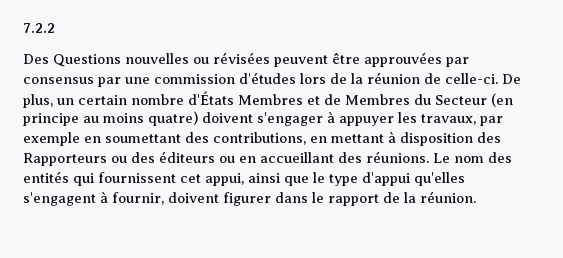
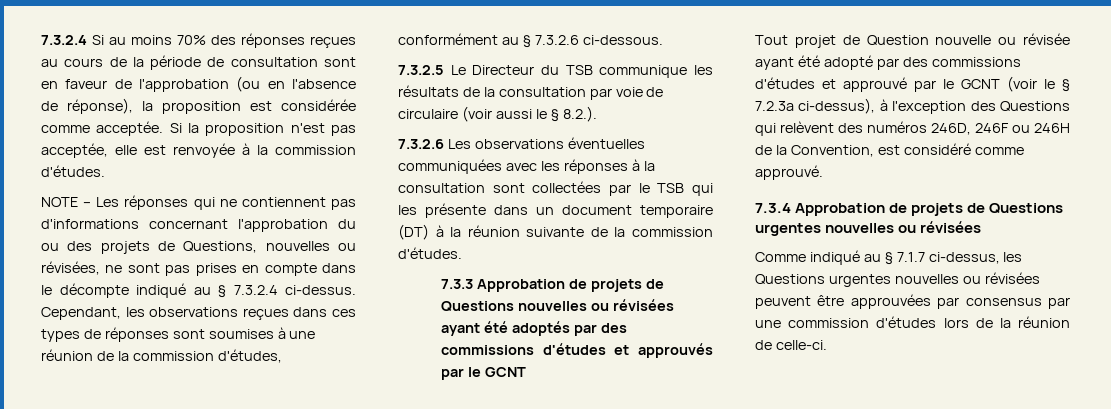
- 7.2.2
- Des Questions nouvelles ou révisées peuvent être approuvées par consensus par une commission d'études lors de la réunion de celle-ci. De plus, un certain nombre d'États Membres et de Membres du Secteur (en principe au moins quatre) doivent s'engager à appuyer les travaux, par exemple en soumettant des contributions, en mettant à disposition des Rapporteurs ou des éditeurs ou en accueillant des réunions. Le nom des entités qui fournissent cet appui, ainsi que le type d'appui qu'elles s'engagent à fournir, doivent figurer dans le rapport de la réunion.
+ 7.3.2.4 Si au moins 70% des réponses reçues au cours de la période de consultation sont en faveur de l'approbation (ou en l'absence de réponse), la proposition est considérée comme acceptée. Si la proposition n'est pas acceptée, elle est renvoyée à la commission d'études.
+ NOTE – Les réponses qui ne contiennent pas d'informations concernant l'approbation du ou des projets de Questions, nouvelles ou révisées, ne sont pas prises en compte dans le décompte indiqué au § 7.3.2.4 ci-dessus. Cependant, les observations reçues dans ces types de réponses sont soumises à une réunion de la commission d'études, conformément au § 7.3.2.6 ci-dessous.
+ 7.3.2.5 Le Directeur du TSB communique les résultats de la consultation par voie de circulaire (voir aussi le § 8.2.).
+ 7.3.2.6 Les observations éventuelles communiquées avec les réponses à la consultation sont collectées par le TSB qui les présente dans un document temporaire (DT) à la réunion suivante de la commission d'études.
+ 7.3.3 Approbation de projets de Questions nouvelles ou révisées ayant été adoptés par des commissions d'études et approuvés par le GCNT
+ Tout projet de Question nouvelle ou révisée ayant été adopté par des commissions d'études et approuvé par le GCNT (voir le § 7.2.3a ci-dessus), à l'exception des Questions qui relèvent des numéros 246D, 246F ou 246H de la Convention, est considéré comme approuvé.
+ 7.3.4 Approbation de projets de Questions urgentes nouvelles ou révisées
+ Comme indiqué au § 7.1.7 ci-dessus, les Questions urgentes nouvelles ou révisées peuvent être approuvées par consensus par une commission d'études lors de la réunion de celle-ci.

